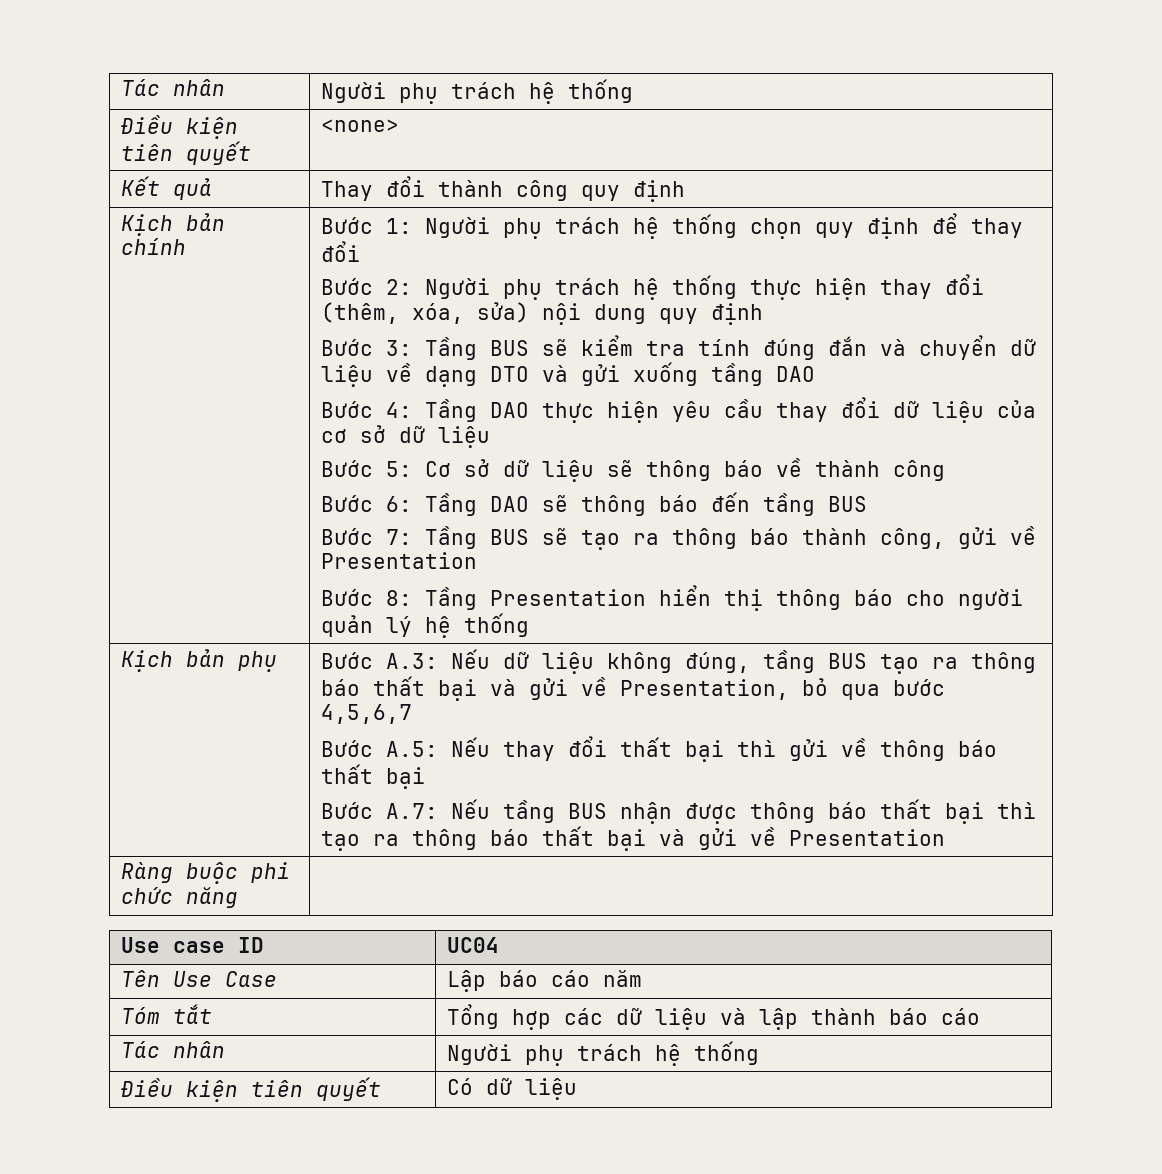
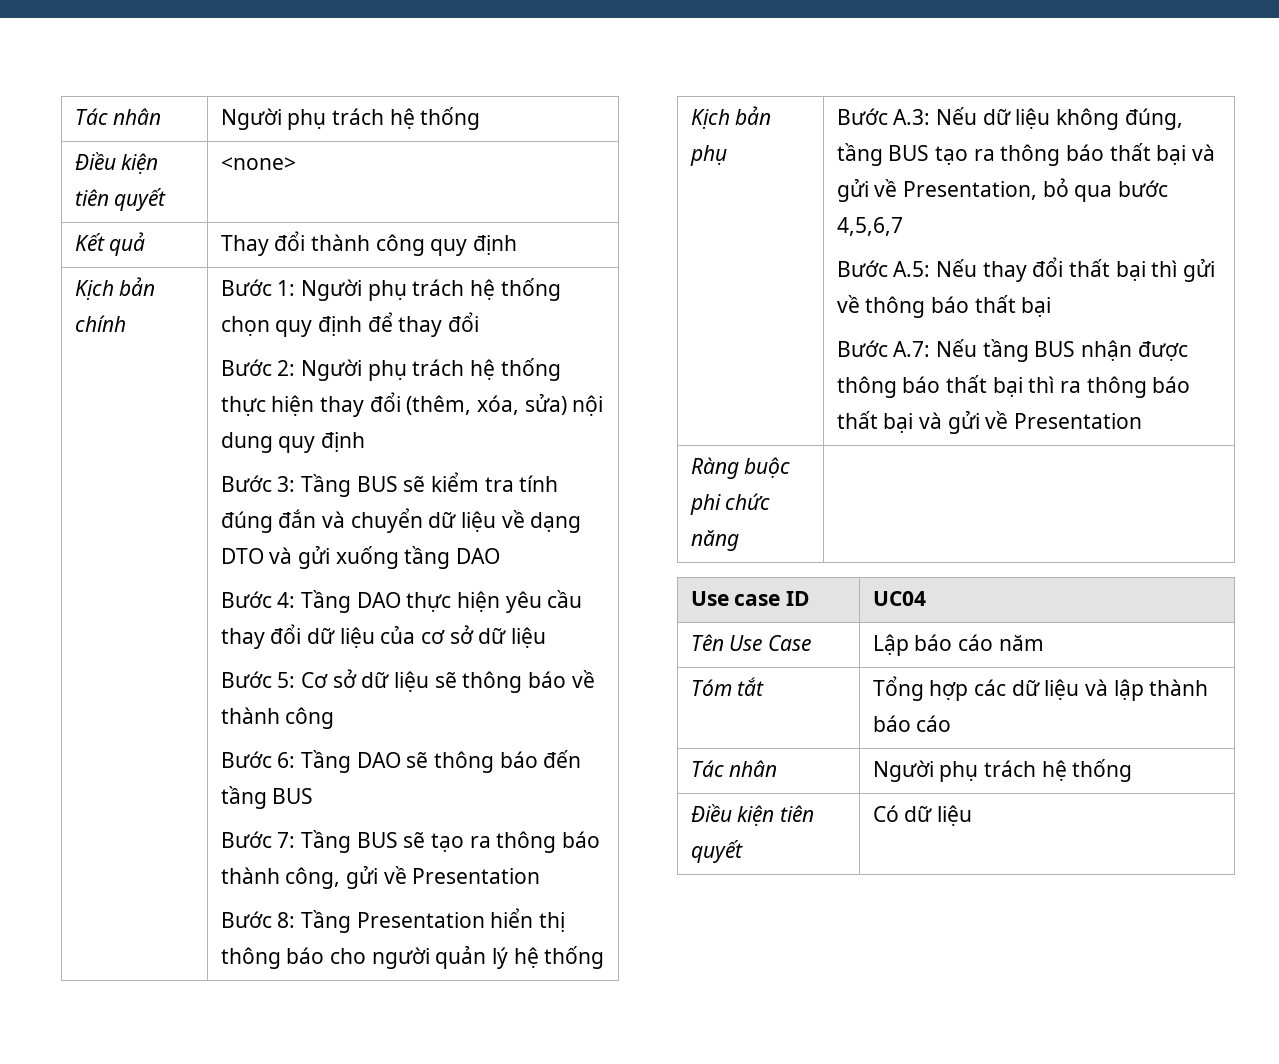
- Bước A.7: Nếu tầng BUS nhận được thông báo thất bại thì tạo ra thông báo thất bại và gửi về Presentation
+ Bước A.7: Nếu tầng BUS nhận được thông báo thất bại thì ra thông báo thất bại và gửi về Presentation

